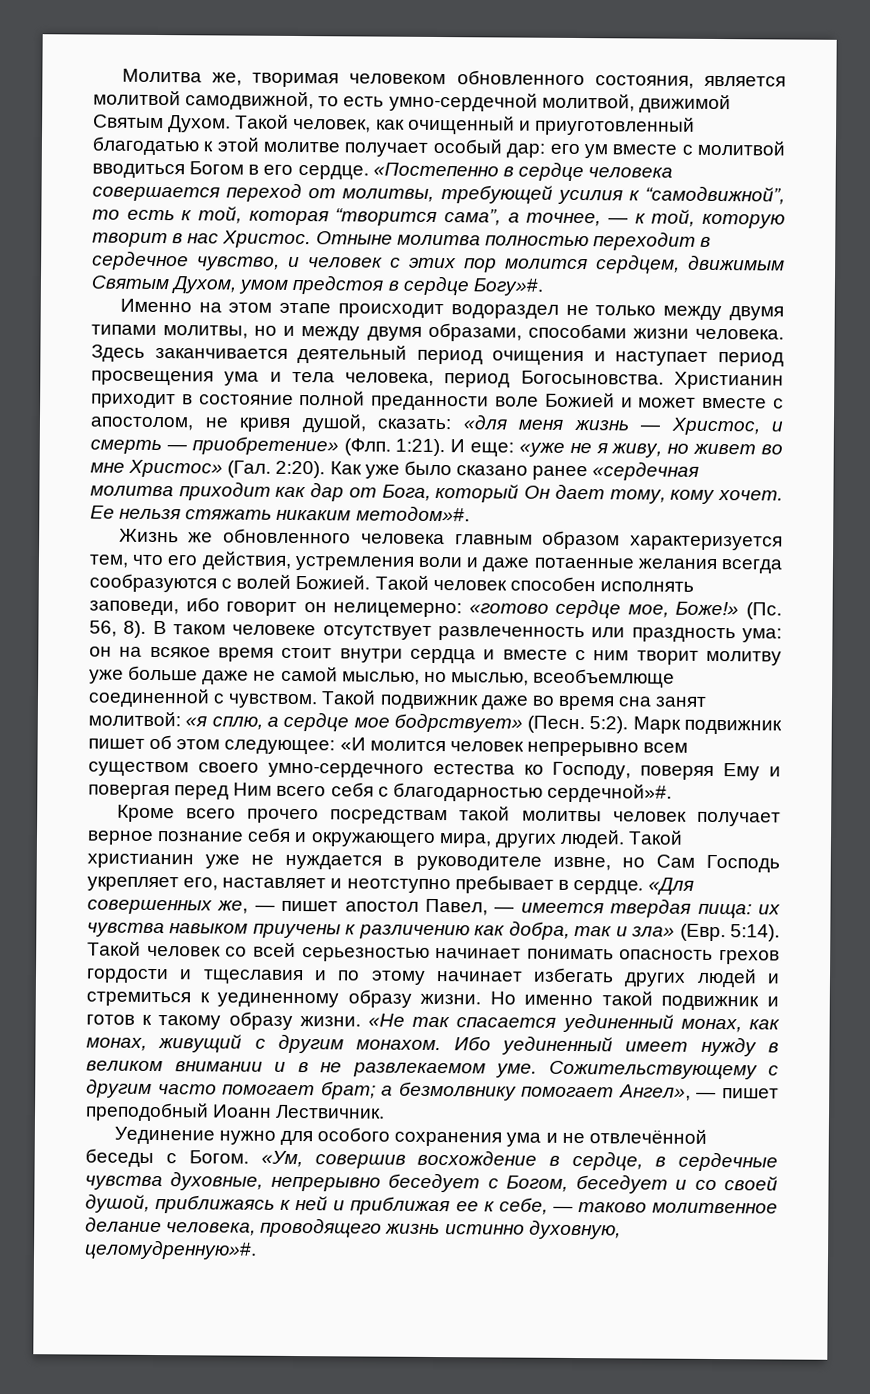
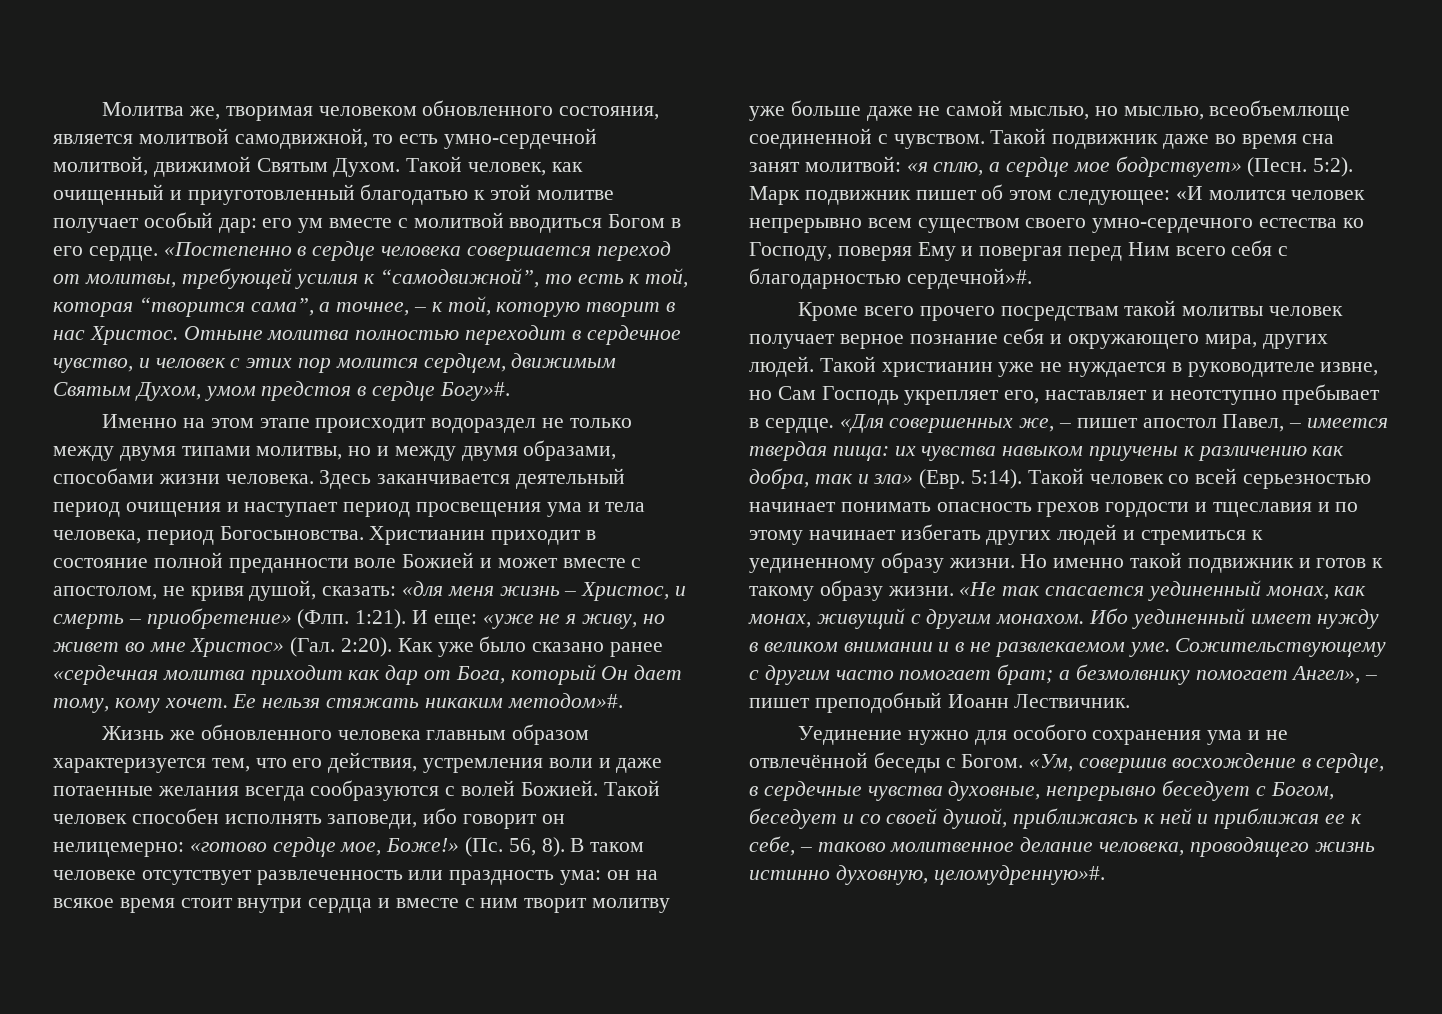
- «Постепенно в сердце человека совершается переход от молитвы, требующей усилия к “самодвижной”, то есть к той, которая “творится сама”, а точнее, — к той, которую творит в нас Христос.
+ «Постепенно в сердце человека совершается переход от молитвы, требующей усилия к “самодвижной”, то есть к той, которая “творится сама”, а точнее, – к той, которую творит в нас Христос.
- Христианин приходит в состояние полной преданности воле Божией и может вместе с апостолом, не кривя душой, сказать: «для меня жизнь — Христос, и смерть — приобретение» (Флп. 1:21).
+ Христианин приходит в состояние полной преданности воле Божией и может вместе с апостолом, не кривя душой, сказать: «для меня жизнь – Христос, и смерть – приобретение» (Флп. 1:21).
- «Для совершенных же, — пишет апостол Павел, — имеется твердая пища: их чувства навыком приучены к различению как добра, так и зла» (Евр. 5:14).
+ «Для совершенных же, – пишет апостол Павел, – имеется твердая пища: их чувства навыком приучены к различению как добра, так и зла» (Евр. 5:14).
- Сожительствующему с другим часто помогает брат; а безмолвнику помогает Ангел», — пишет преподобный Иоанн Лествичник.
+ Сожительствующему с другим часто помогает брат; а безмолвнику помогает Ангел», – пишет преподобный Иоанн Лествичник.
- «Ум, совершив восхождение в сердце, в сердечные чувства духовные, непрерывно беседует с Богом, беседует и со своей душой, приближаясь к ней и приближая ее к себе, — таково молитвенное делание человека, проводящего жизнь истинно духовную, целомудренную»#.
+ «Ум, совершив восхождение в сердце, в сердечные чувства духовные, непрерывно беседует с Богом, беседует и со своей душой, приближаясь к ней и приближая ее к себе, – таково молитвенное делание человека, проводящего жизнь истинно духовную, целомудренную»#.

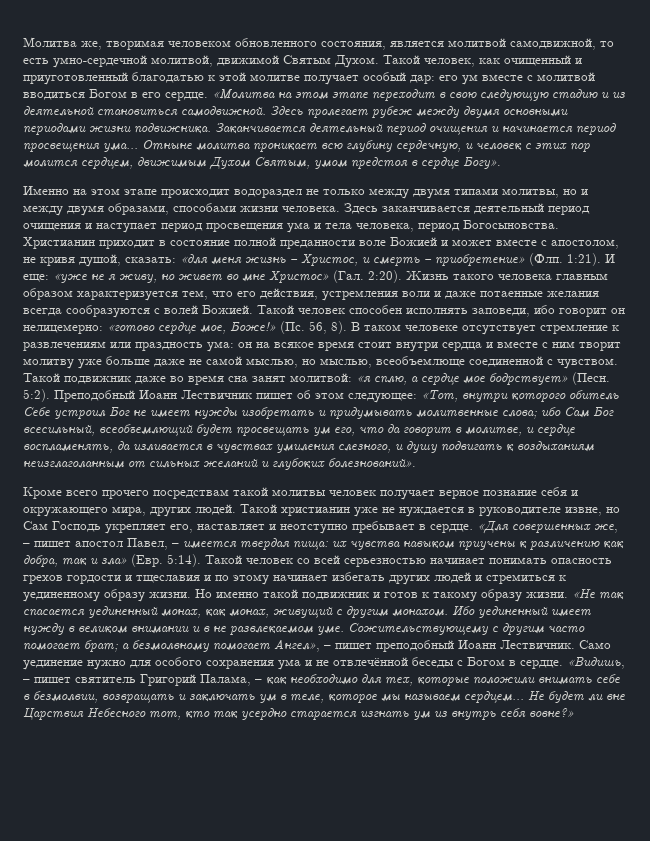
- «Постепенно в сердце человека совершается переход от молитвы, требующей усилия к “самодвижной”, то есть к той, которая “творится сама”, а точнее, – к той, которую творит в нас Христос. Отныне молитва полностью переходит в сердечное чувство, и человек с этих пор молится сердцем, движимым Святым Духом, умом предстоя в сердце Богу»#.
+ «Молитва на этом этапе переходит в свою следующую стадию и из деятельной становиться самодвижной. Здесь пролегает рубеж между двумя основными периодами жизни подвижника. Заканчивается деятельный период очищения и начинается период просвещения ума… Отныне молитва проникает всю глубину сердечную, и человек с этих пор молится сердцем, движимым Духом Святым, умом предстоя в сердце Богу».
- Как уже было сказано ранее «сердечная молитва приходит как дар от Бога, который Он дает тому, кому хочет. Ее нельзя стяжать никаким методом»#.
- Жизнь же обновленного человека главным образом характеризуется тем, что его действия, устремления воли и даже потаенные желания всегда сообразуются с волей Божией.
+ Жизнь такого человека главным образом характеризуется тем, что его действия, устремления воли и даже потаенные желания всегда сообразуются с волей Божией.
- В таком человеке отсутствует развлеченность или праздность ума: он на всякое время стоит внутри сердца и вместе с ним творит молитву уже больше даже не самой мыслью, но мыслью, всеобъемлюще соединенной с чувством.
+ В таком человеке отсутствует стремление к развлечениям или праздность ума: он на всякое время стоит внутри сердца и вместе с ним творит молитву уже больше даже не самой мыслью, но мыслью, всеобъемлюще соединенной с чувством.
- Марк подвижник пишет об этом следующее: «И молится человек непрерывно всем существом своего умно-сердечного естества ко Господу, поверяя Ему и повергая перед Ним всего себя с благодарностью сердечной»#.
+ Преподобный Иоанн Лествичник пишет об этом следующее: «Тот, внутри которого обитель Себе устроил Бог не имеет нужды изобретать и придумывать молитвенные слова; ибо Сам Бог всесильный, всеобъемлющий будет просвещать ум его, что да говорит в молитве, и сердце воспламенять, да изливается в чувствах умиления слезного, и душу подвигать к воздыханиям неизглаголанным от сильных желаний и глубоких болезнований».
- Сожительствующему с другим часто помогает брат; а безмолвнику помогает Ангел», – пишет преподобный Иоанн Лествичник.
- Уединение нужно для особого сохранения ума и не отвлечённой беседы с Богом. «Ум, совершив восхождение в сердце, в сердечные чувства духовные, непрерывно беседует с Богом, беседует и со своей душой, приближаясь к ней и приближая ее к себе, – таково молитвенное делание человека, проводящего жизнь истинно духовную, целомудренную»#.
+ Сожительствующему с другим часто помогает брат; а безмолвному помогает Ангел», – пишет преподобный Иоанн Лествичник. Само уединение нужно для особого сохранения ума и не отвлечённой беседы с Богом в сердце. «Видишь, – пишет святитель Григорий Палама, – как необходимо для тех, которые положили внимать себе в безмолвии, возвращать и заключать ум в теле, которое мы называем сердцем… Не будет ли вне Царствия Небесного тот, кто так усердно старается изгнать ум из внутрь себя вовне?»

